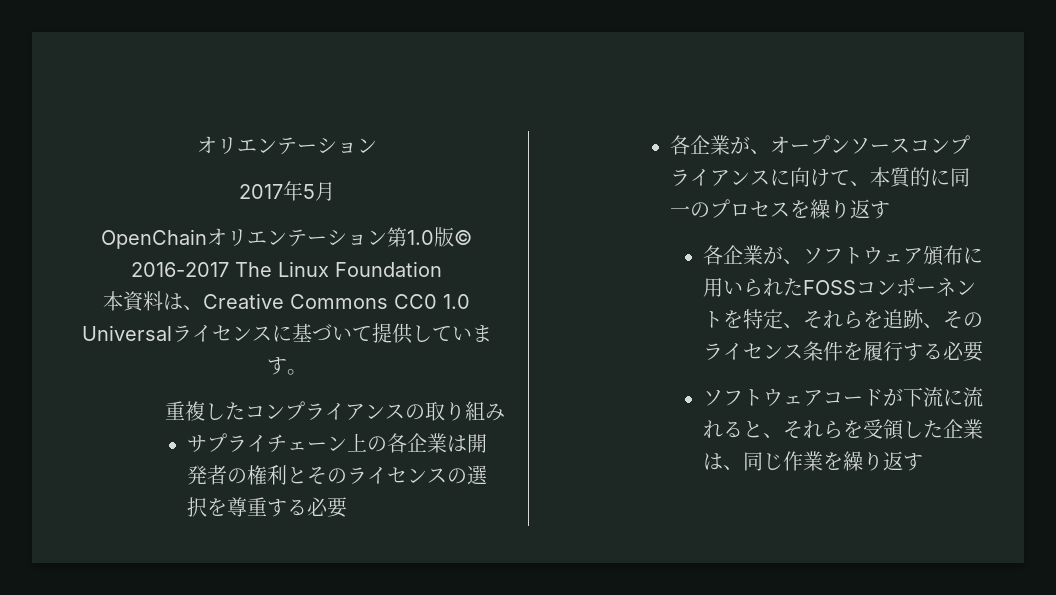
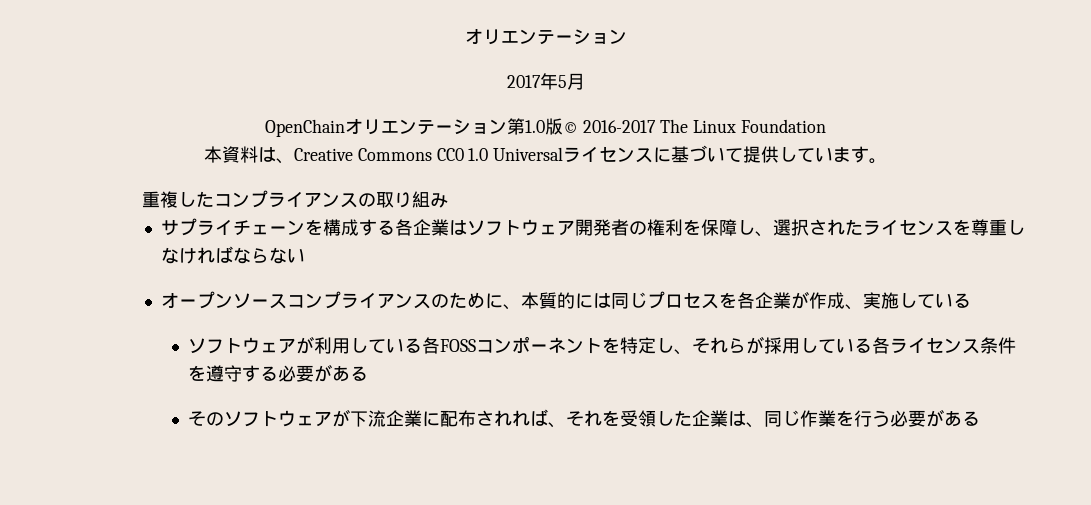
- サプライチェーン上の各企業は開発者の権利とそのライセンスの選択を尊重する必要
- 各企業が、オープンソースコンプライアンスに向けて、本質的に同一のプロセスを繰り返す
- 各企業が、ソフトウェア頒布に用いられたFOSSコンポーネントを特定、それらを追跡、そのライセンス条件を履行する必要
- ソフトウェアコードが下流に流れると、それらを受領した企業は、同じ作業を繰り返す
+ サプライチェーンを構成する各企業はソフトウェア開発者の権利を保障し、選択されたライセンスを尊重しなければならない
+ オープンソースコンプライアンスのために、本質的には同じプロセスを各企業が作成、実施している
+ ソフトウェアが利用している各FOSSコンポーネントを特定し、それらが採用している各ライセンス条件を遵守する必要がある
+ そのソフトウェアが下流企業に配布されれば、それを受領した企業は、同じ作業を行う必要がある

